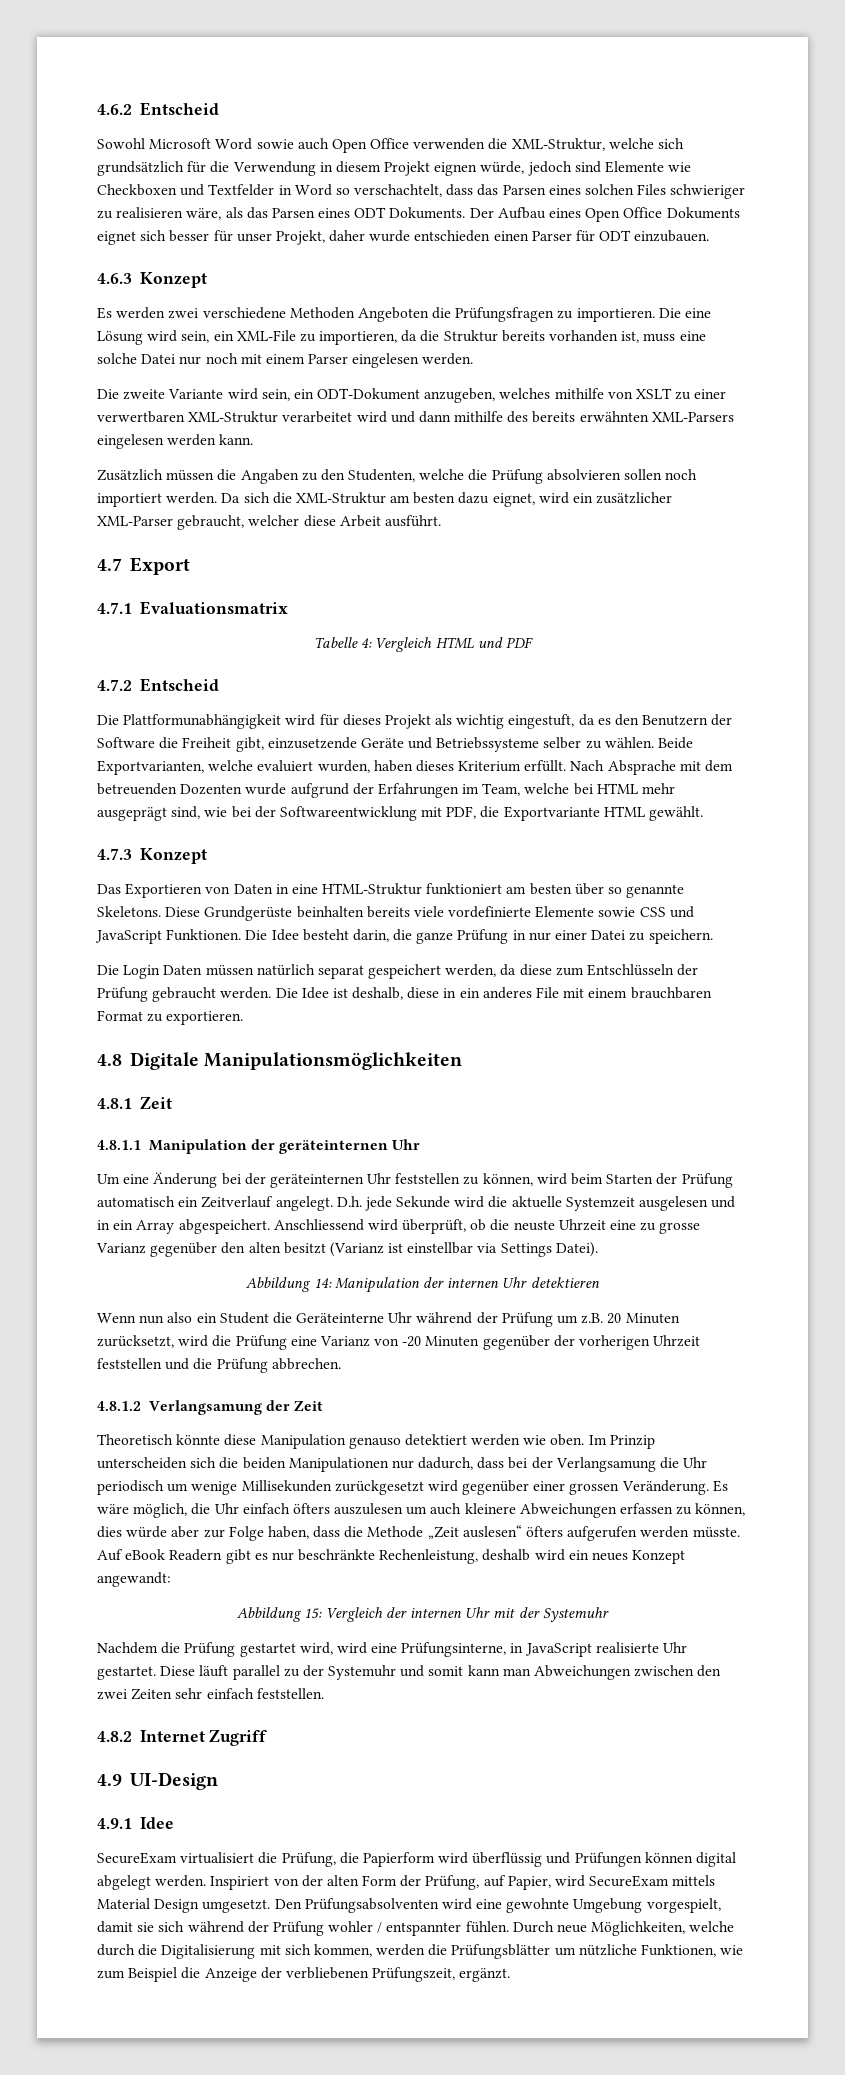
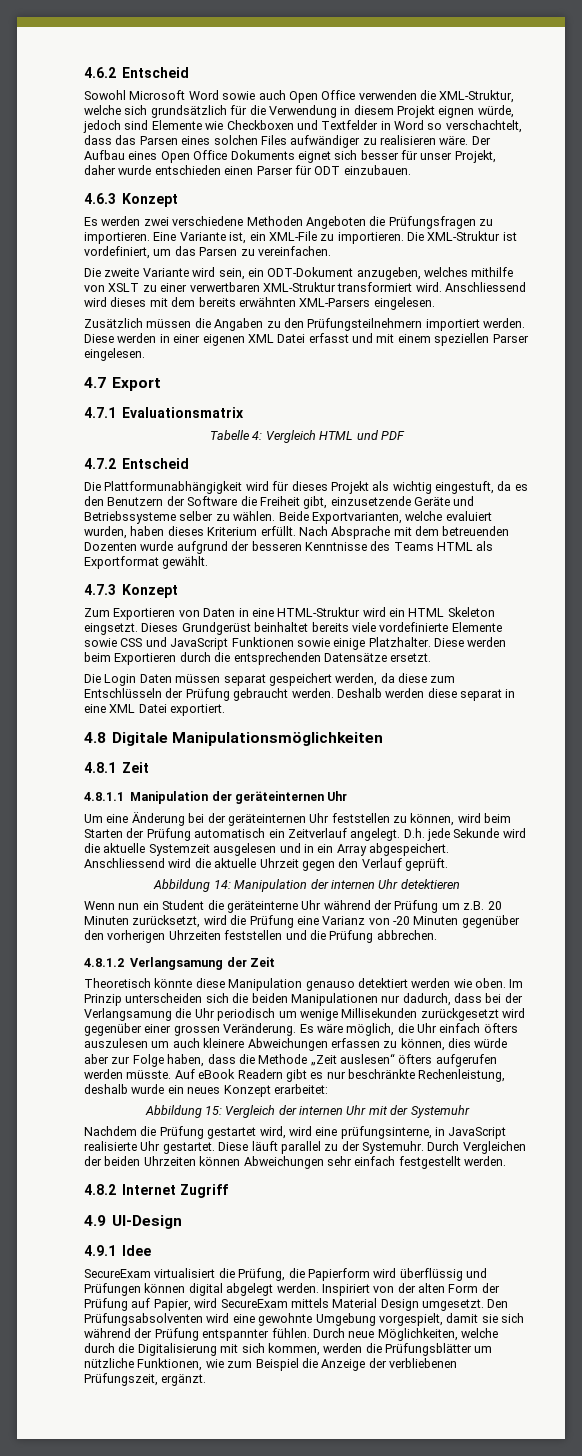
- Sowohl Microsoft Word sowie auch Open Office verwenden die XML-Struktur, welche sich grundsätzlich für die Verwendung in diesem Projekt eignen würde, jedoch sind Elemente wie Checkboxen und Textfelder in Word so verschachtelt, dass das Parsen eines solchen Files schwieriger zu realisieren wäre, als das Parsen eines ODT Dokuments.
+ Sowohl Microsoft Word sowie auch Open Office verwenden die XML-Struktur, welche sich grundsätzlich für die Verwendung in diesem Projekt eignen würde, jedoch sind Elemente wie Checkboxen und Textfelder in Word so verschachtelt, dass das Parsen eines solchen Files aufwändiger zu realisieren wäre.
- Die eine Lösung wird sein, ein XML-File zu importieren, da die Struktur bereits vorhanden ist, muss eine solche Datei nur noch mit einem Parser eingelesen werden.
+ Eine Variante ist, ein XML-File zu importieren. Die XML-Struktur ist vordefiniert, um das Parsen zu vereinfachen.
- Die zweite Variante wird sein, ein ODT-Dokument anzugeben, welches mithilfe von XSLT zu einer verwertbaren XML-Struktur verarbeitet wird und dann mithilfe des bereits erwähnten XML-Parsers eingelesen werden kann.
+ Die zweite Variante wird sein, ein ODT-Dokument anzugeben, welches mithilfe von XSLT zu einer verwertbaren XML-Struktur transformiert wird. Anschliessend wird dieses mit dem bereits erwähnten XML-Parsers eingelesen.
- Zusätzlich müssen die Angaben zu den Studenten, welche die Prüfung absolvieren sollen noch importiert werden. Da sich die XML-Struktur am besten dazu eignet, wird ein zusätzlicher XML-Parser gebraucht, welcher diese Arbeit ausführt.
+ Zusätzlich müssen die Angaben zu den Prüfungsteilnehmern importiert werden. Diese werden in einer eigenen XML Datei erfasst und mit einem speziellen Parser eingelesen.
- Nach Absprache mit dem betreuenden Dozenten wurde aufgrund der Erfahrungen im Team, welche bei HTML mehr ausgeprägt sind, wie bei der Softwareentwicklung mit PDF, die Exportvariante HTML gewählt.
+ Nach Absprache mit dem betreuenden Dozenten wurde aufgrund der besseren Kenntnisse des Teams HTML als Exportformat gewählt.
- Das Exportieren von Daten in eine HTML-Struktur funktioniert am besten über so genannte Skeletons. Diese Grundgerüste beinhalten bereits viele vordefinierte Elemente sowie CSS und JavaScript Funktionen. Die Idee besteht darin, die ganze Prüfung in nur einer Datei zu speichern.
+ Zum Exportieren von Daten in eine HTML-Struktur wird ein HTML Skeleton eingsetzt. Dieses Grundgerüst beinhaltet bereits viele vordefinierte Elemente sowie CSS und JavaScript Funktionen sowie einige Platzhalter. Diese werden beim Exportieren durch die entsprechenden Datensätze ersetzt.
- Die Login Daten müssen natürlich separat gespeichert werden, da diese zum Entschlüsseln der Prüfung gebraucht werden.
+ Die Login Daten müssen separat gespeichert werden, da diese zum Entschlüsseln der Prüfung gebraucht werden.
- Die Idee ist deshalb, diese in ein anderes File mit einem brauchbaren Format zu exportieren.
+ Deshalb werden diese separat in eine XML Datei exportiert.
- Anschliessend wird überprüft, ob die neuste Uhrzeit eine zu grosse Varianz gegenüber den alten besitzt (Varianz ist einstellbar via Settings Datei).
+ Anschliessend wird die aktuelle Uhrzeit gegen den Verlauf geprüft.
- Wenn nun also ein Student die Geräteinterne Uhr während der Prüfung um z.B. 20 Minuten zurücksetzt, wird die Prüfung eine Varianz von -20 Minuten gegenüber der vorherigen Uhrzeit feststellen und die Prüfung abbrechen.
+ Wenn nun ein Student die geräteinterne Uhr während der Prüfung um z.B. 20 Minuten zurücksetzt, wird die Prüfung eine Varianz von -20 Minuten gegenüber den vorherigen Uhrzeiten feststellen und die Prüfung abbrechen.
- Auf eBook Readern gibt es nur beschränkte Rechenleistung, deshalb wird ein neues Konzept angewandt:
+ Auf eBook Readern gibt es nur beschränkte Rechenleistung, deshalb wurde ein neues Konzept erarbeitet:
- Nachdem die Prüfung gestartet wird, wird eine Prüfungsinterne, in JavaScript realisierte Uhr gestartet.
+ Nachdem die Prüfung gestartet wird, wird eine prüfungsinterne, in JavaScript realisierte Uhr gestartet.
- Diese läuft parallel zu der Systemuhr und somit kann man Abweichungen zwischen den zwei Zeiten sehr einfach feststellen.
+ Diese läuft parallel zu der Systemuhr. Durch Vergleichen der beiden Uhrzeiten können Abweichungen sehr einfach festgestellt werden.
- Inspiriert von der alten Form der Prüfung, auf Papier, wird SecureExam mittels Material Design umgesetzt.
+ Inspiriert von der alten Form der Prüfung auf Papier, wird SecureExam mittels Material Design umgesetzt.
- Den Prüfungsabsolventen wird eine gewohnte Umgebung vorgespielt, damit sie sich während der Prüfung wohler / entspannter fühlen.
+ Den Prüfungsabsolventen wird eine gewohnte Umgebung vorgespielt, damit sie sich während der Prüfung entspannter fühlen.

